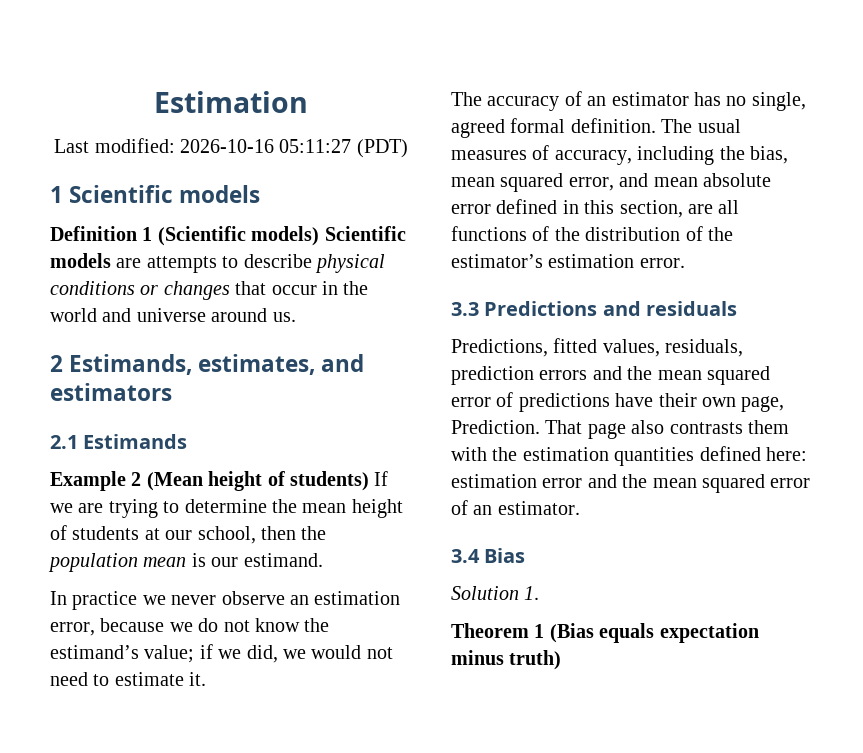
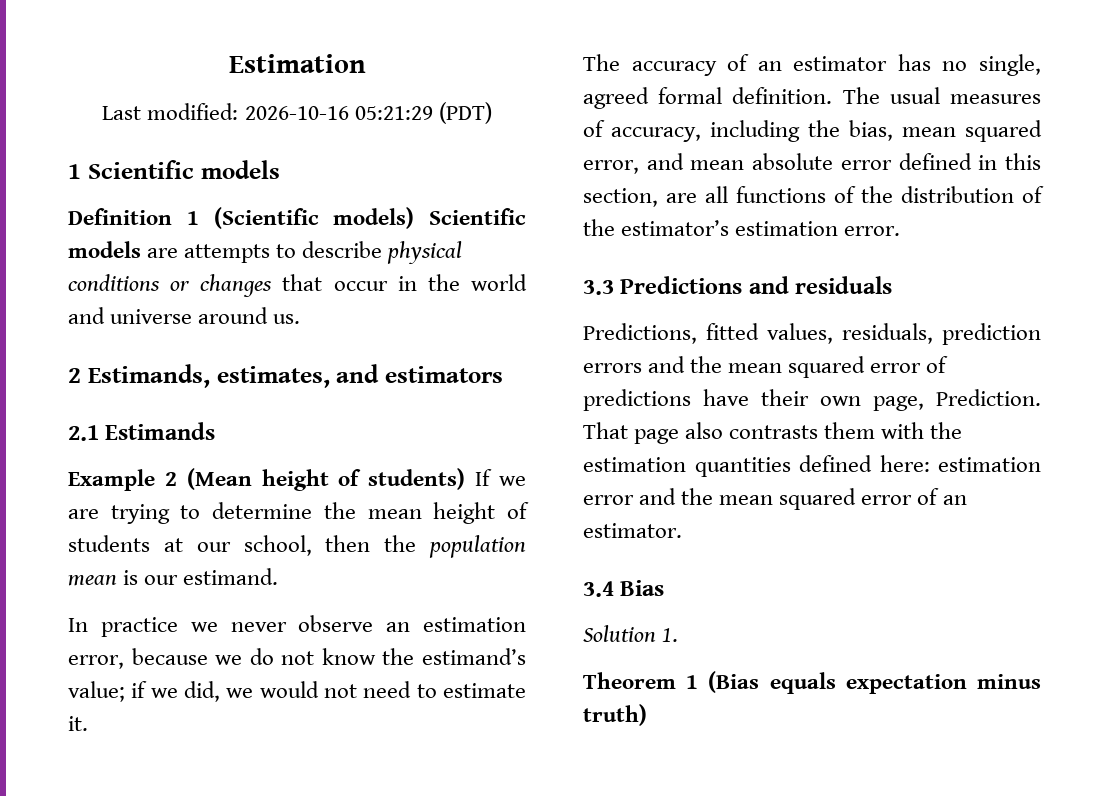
- Last modified: 2026-10-16 05:11:27 (PDT)
+ Last modified: 2026-10-16 05:21:29 (PDT)

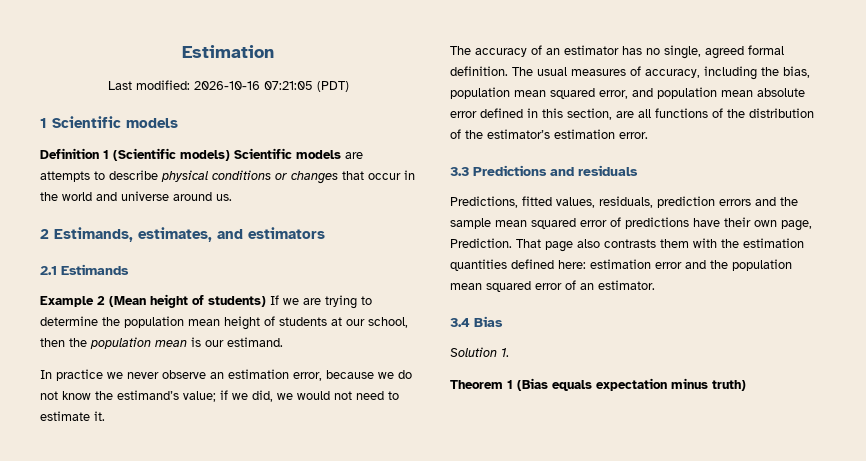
- Last modified: 2026-10-16 05:21:29 (PDT)
+ Last modified: 2026-10-16 07:21:05 (PDT)
- Example 2 (Mean height of students) If we are trying to determine the mean height of students at our school, then the population mean is our estimand.
+ Example 2 (Mean height of students) If we are trying to determine the population mean height of students at our school, then the population mean is our estimand.
- The usual measures of accuracy, including the bias, mean squared error, and mean absolute error defined in this section, are all functions of the distribution of the estimator’s estimation error.
+ The usual measures of accuracy, including the bias, population mean squared error, and population mean absolute error defined in this section, are all functions of the distribution of the estimator’s estimation error.
- Predictions, fitted values, residuals, prediction errors and the mean squared error of predictions have their own page, Prediction.
+ Predictions, fitted values, residuals, prediction errors and the sample mean squared error of predictions have their own page, Prediction.
- That page also contrasts them with the estimation quantities defined here: estimation error and the mean squared error of an estimator.
+ That page also contrasts them with the estimation quantities defined here: estimation error and the population mean squared error of an estimator.

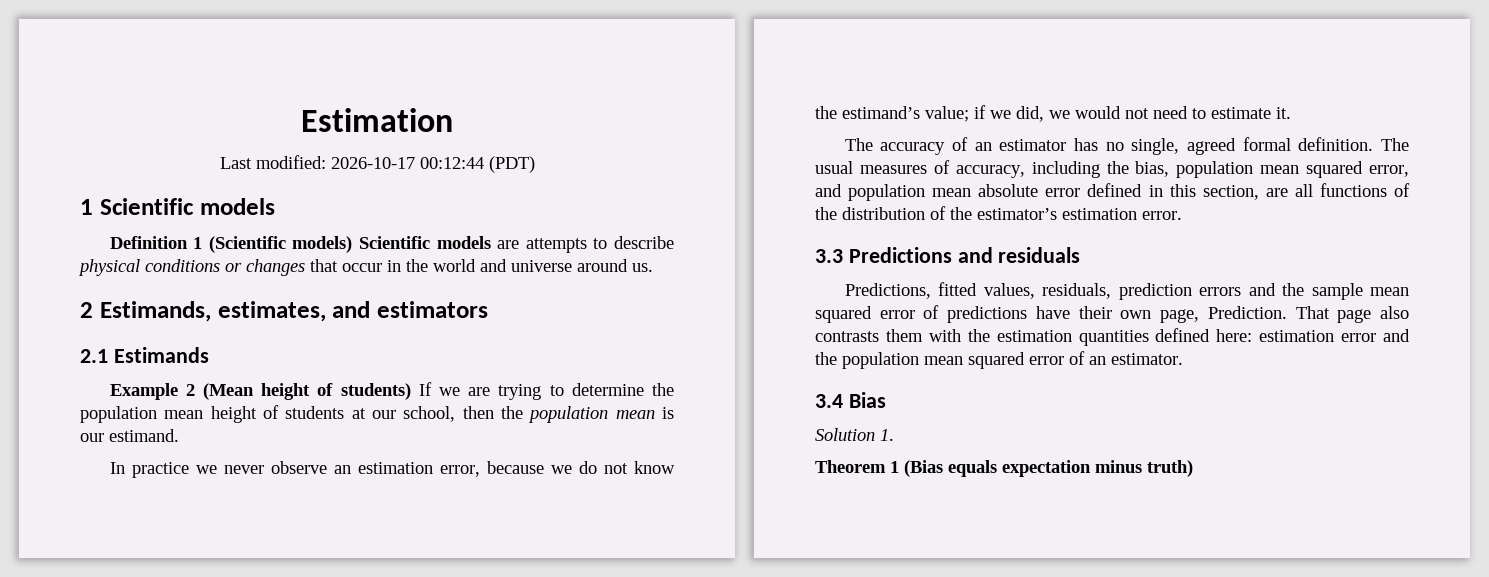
- Last modified: 2026-10-16 07:21:05 (PDT)
+ Last modified: 2026-10-17 00:12:44 (PDT)

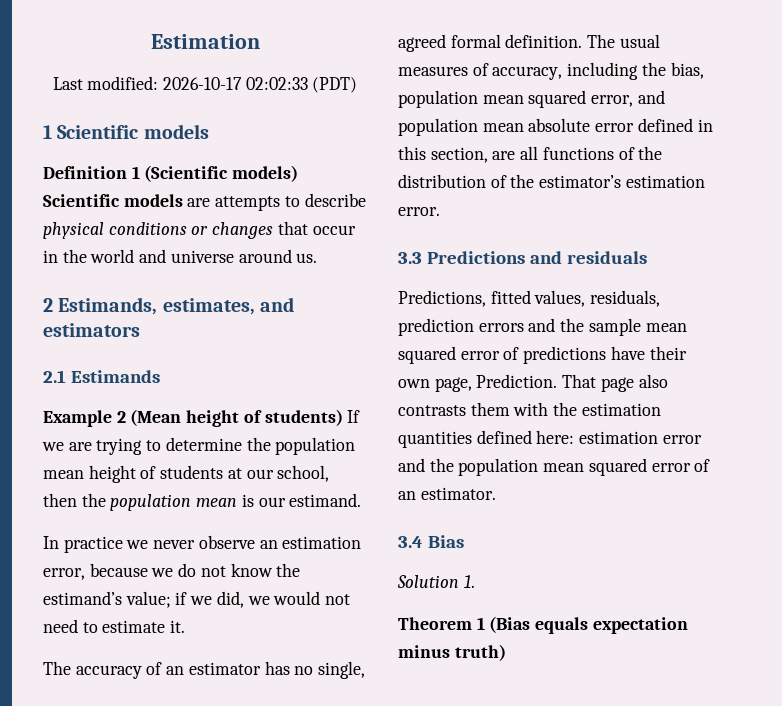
- Last modified: 2026-10-17 00:12:44 (PDT)
+ Last modified: 2026-10-17 02:02:33 (PDT)

